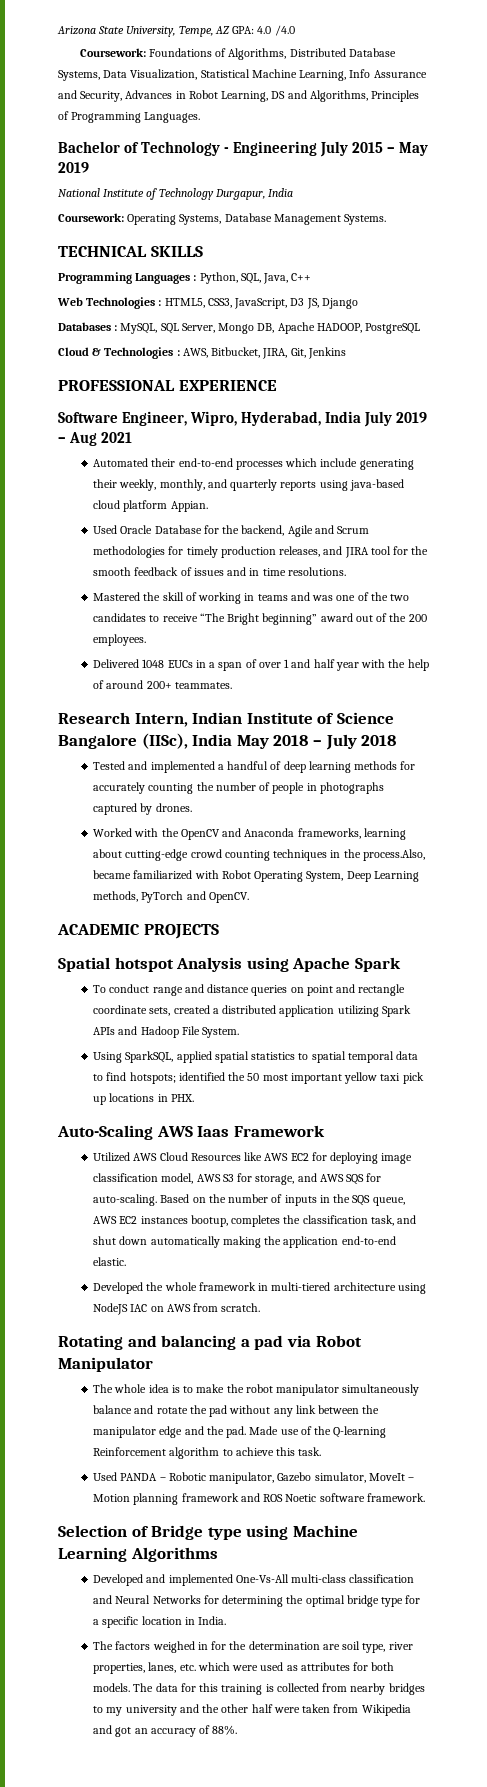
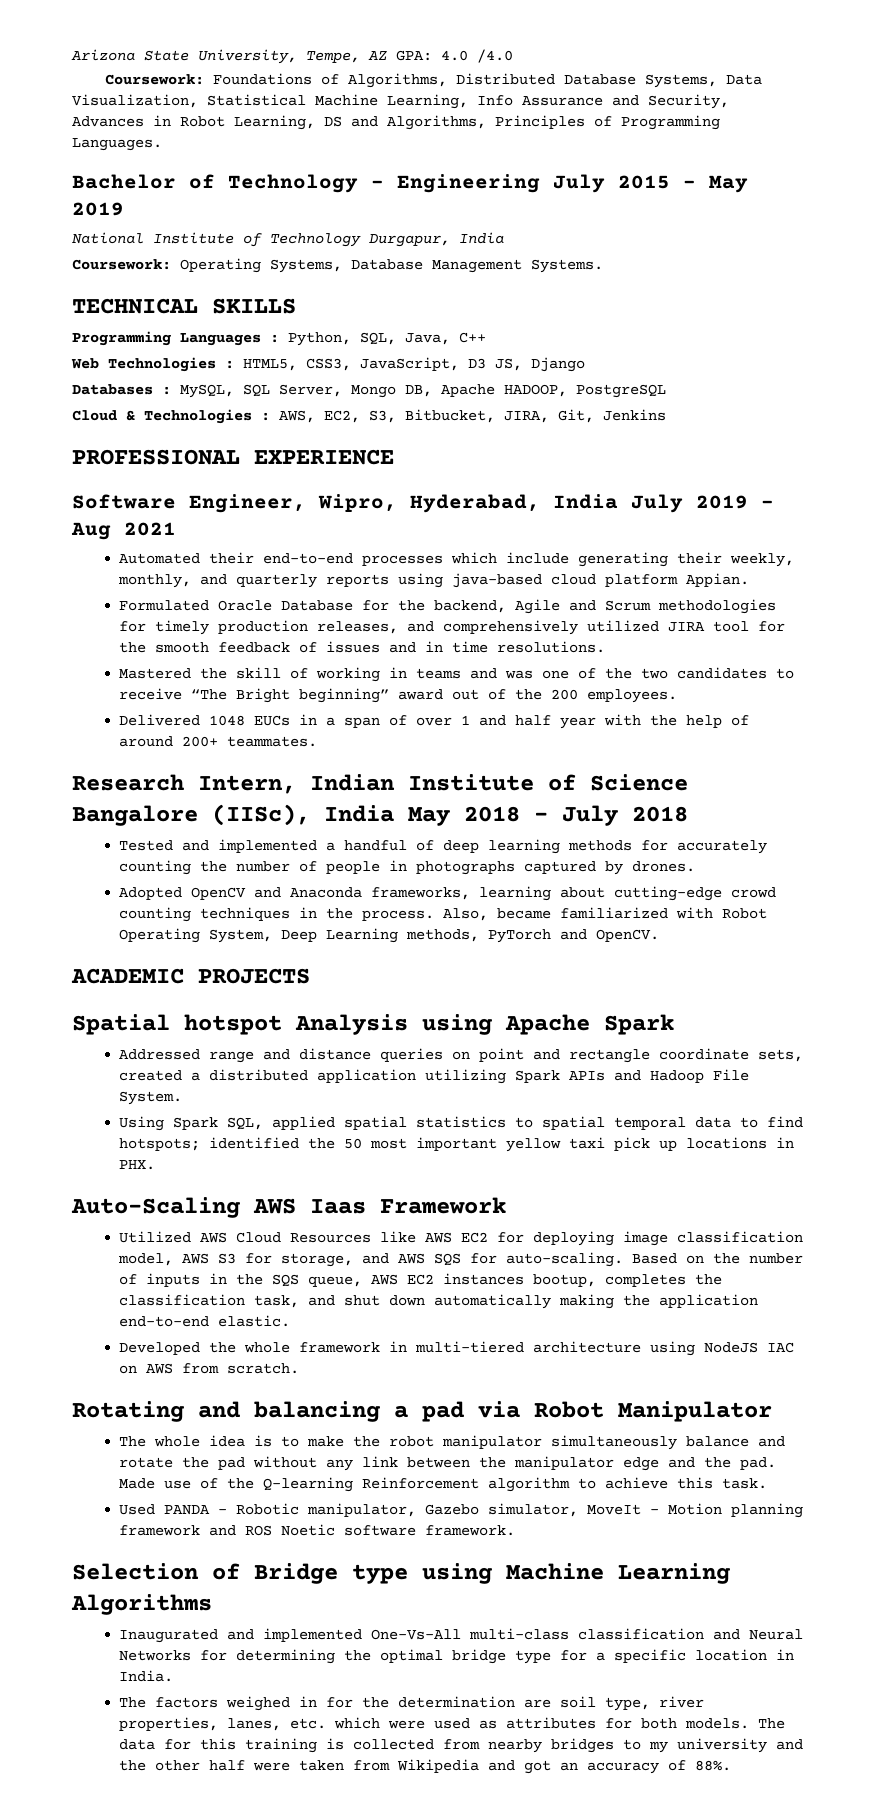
- Cloud & Technologies : AWS, Bitbucket, JIRA, Git, Jenkins
+ Cloud & Technologies : AWS, EC2, S3, Bitbucket, JIRA, Git, Jenkins
- Used Oracle Database for the backend, Agile and Scrum methodologies for timely production releases, and JIRA tool for the smooth feedback of issues and in time resolutions.
+ Formulated Oracle Database for the backend, Agile and Scrum methodologies for timely production releases, and comprehensively utilized JIRA tool for the smooth feedback of issues and in time resolutions.
- Worked with the OpenCV and Anaconda frameworks, learning about cutting-edge crowd counting techniques in the process.Also, became familiarized with Robot Operating System, Deep Learning methods, PyTorch and OpenCV.
+ Adopted OpenCV and Anaconda frameworks, learning about cutting-edge crowd counting techniques in the process. Also, became familiarized with Robot Operating System, Deep Learning methods, PyTorch and OpenCV.
- To conduct range and distance queries on point and rectangle coordinate sets, created a distributed application utilizing Spark APIs and Hadoop File System.
+ Addressed range and distance queries on point and rectangle coordinate sets, created a distributed application utilizing Spark APIs and Hadoop File System.
- Using SparkSQL, applied spatial statistics to spatial temporal data to find hotspots; identified the 50 most important yellow taxi pick up locations in PHX.
+ Using Spark SQL, applied spatial statistics to spatial temporal data to find hotspots; identified the 50 most important yellow taxi pick up locations in PHX.
- Developed and implemented One-Vs-All multi-class classification and Neural Networks for determining the optimal bridge type for a specific location in India.
+ Inaugurated and implemented One-Vs-All multi-class classification and Neural Networks for determining the optimal bridge type for a specific location in India.

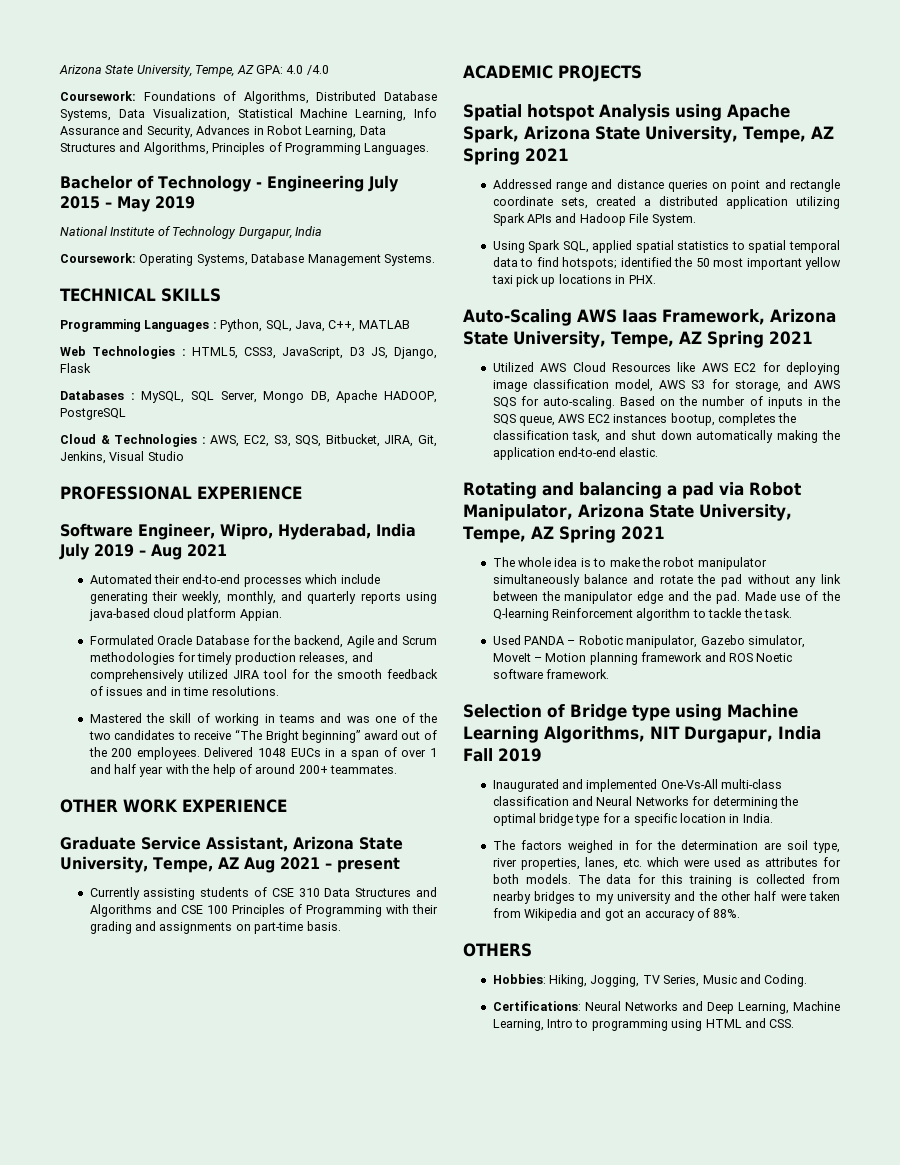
- Coursework: Foundations of Algorithms, Distributed Database Systems, Data Visualization, Statistical Machine Learning, Info Assurance and Security, Advances in Robot Learning, DS and Algorithms, Principles of Programming Languages.
+ Coursework: Foundations of Algorithms, Distributed Database Systems, Data Visualization, Statistical Machine Learning, Info Assurance and Security, Advances in Robot Learning, Data Structures and Algorithms, Principles of Programming Languages.
- Programming Languages : Python, SQL, Java, C++
+ Programming Languages : Python, SQL, Java, C++, MATLAB
- Web Technologies : HTML5, CSS3, JavaScript, D3 JS, Django
+ Web Technologies : HTML5, CSS3, JavaScript, D3 JS, Django, Flask
- Cloud & Technologies : AWS, EC2, S3, Bitbucket, JIRA, Git, Jenkins
+ Cloud & Technologies : AWS, EC2, S3, SQS, Bitbucket, JIRA, Git, Jenkins, Visual Studio
- Mastered the skill of working in teams and was one of the two candidates to receive “The Bright beginning” award out of the 200 employees.
- Delivered 1048 EUCs in a span of over 1 and half year with the help of around 200+ teammates.
+ Mastered the skill of working in teams and was one of the two candidates to receive “The Bright beginning” award out of the 200 employees. Delivered 1048 EUCs in a span of over 1 and half year with the help of around 200+ teammates.
- Research Intern, Indian Institute of Science Bangalore (IISc), India May 2018 – July 2018
- Tested and implemented a handful of deep learning methods for accurately counting the number of people in photographs captured by drones.
- Adopted OpenCV and Anaconda frameworks, learning about cutting-edge crowd counting techniques in the process. Also, became familiarized with Robot Operating System, Deep Learning methods, PyTorch and OpenCV.
+ OTHER WORK EXPERIENCE
+ Graduate Service Assistant, Arizona State University, Tempe, AZ Aug 2021 – present
+ Currently assisting students of CSE 310 Data Structures and Algorithms and CSE 100 Principles of Programming with their grading and assignments on part-time basis.
- Spatial hotspot Analysis using Apache Spark
+ Spatial hotspot Analysis using Apache Spark, Arizona State University, Tempe, AZ Spring 2021
- Auto-Scaling AWS Iaas Framework
+ Auto-Scaling AWS Iaas Framework, Arizona State University, Tempe, AZ Spring 2021
- Developed the whole framework in multi-tiered architecture using NodeJS IAC on AWS from scratch.
- Rotating and balancing a pad via Robot Manipulator
+ Rotating and balancing a pad via Robot Manipulator, Arizona State University, Tempe, AZ Spring 2021
- Made use of the Q-learning Reinforcement algorithm to achieve this task.
+ Made use of the Q-learning Reinforcement algorithm to tackle the task.
- Selection of Bridge type using Machine Learning Algorithms
+ Selection of Bridge type using Machine Learning Algorithms, NIT Durgapur, India Fall 2019
+ OTHERS
+ Hobbies: Hiking, Jogging, TV Series, Music and Coding.
+ Certifications: Neural Networks and Deep Learning, Machine Learning, Intro to programming using HTML and CSS.

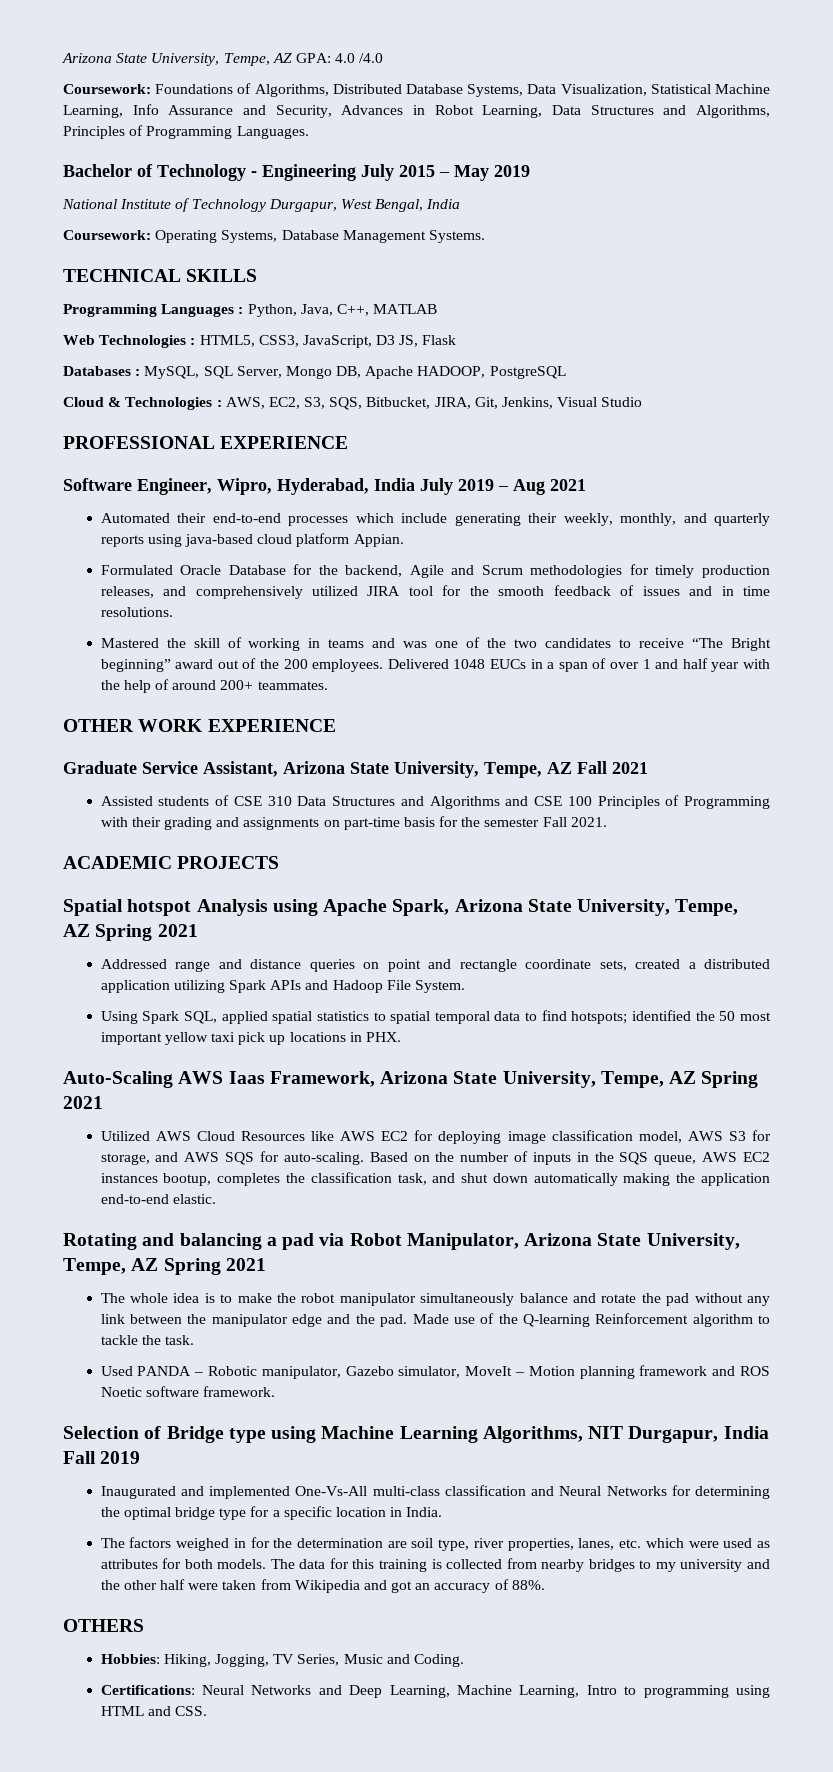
- National Institute of Technology Durgapur, India
+ National Institute of Technology Durgapur, West Bengal, India
- Programming Languages : Python, SQL, Java, C++, MATLAB
+ Programming Languages : Python, Java, C++, MATLAB
- Web Technologies : HTML5, CSS3, JavaScript, D3 JS, Django, Flask
+ Web Technologies : HTML5, CSS3, JavaScript, D3 JS, Flask
- Graduate Service Assistant, Arizona State University, Tempe, AZ Aug 2021 – present
- Currently assisting students of CSE 310 Data Structures and Algorithms and CSE 100 Principles of Programming with their grading and assignments on part-time basis.
+ Graduate Service Assistant, Arizona State University, Tempe, AZ Fall 2021
+ Assisted students of CSE 310 Data Structures and Algorithms and CSE 100 Principles of Programming with their grading and assignments on part-time basis for the semester Fall 2021.

